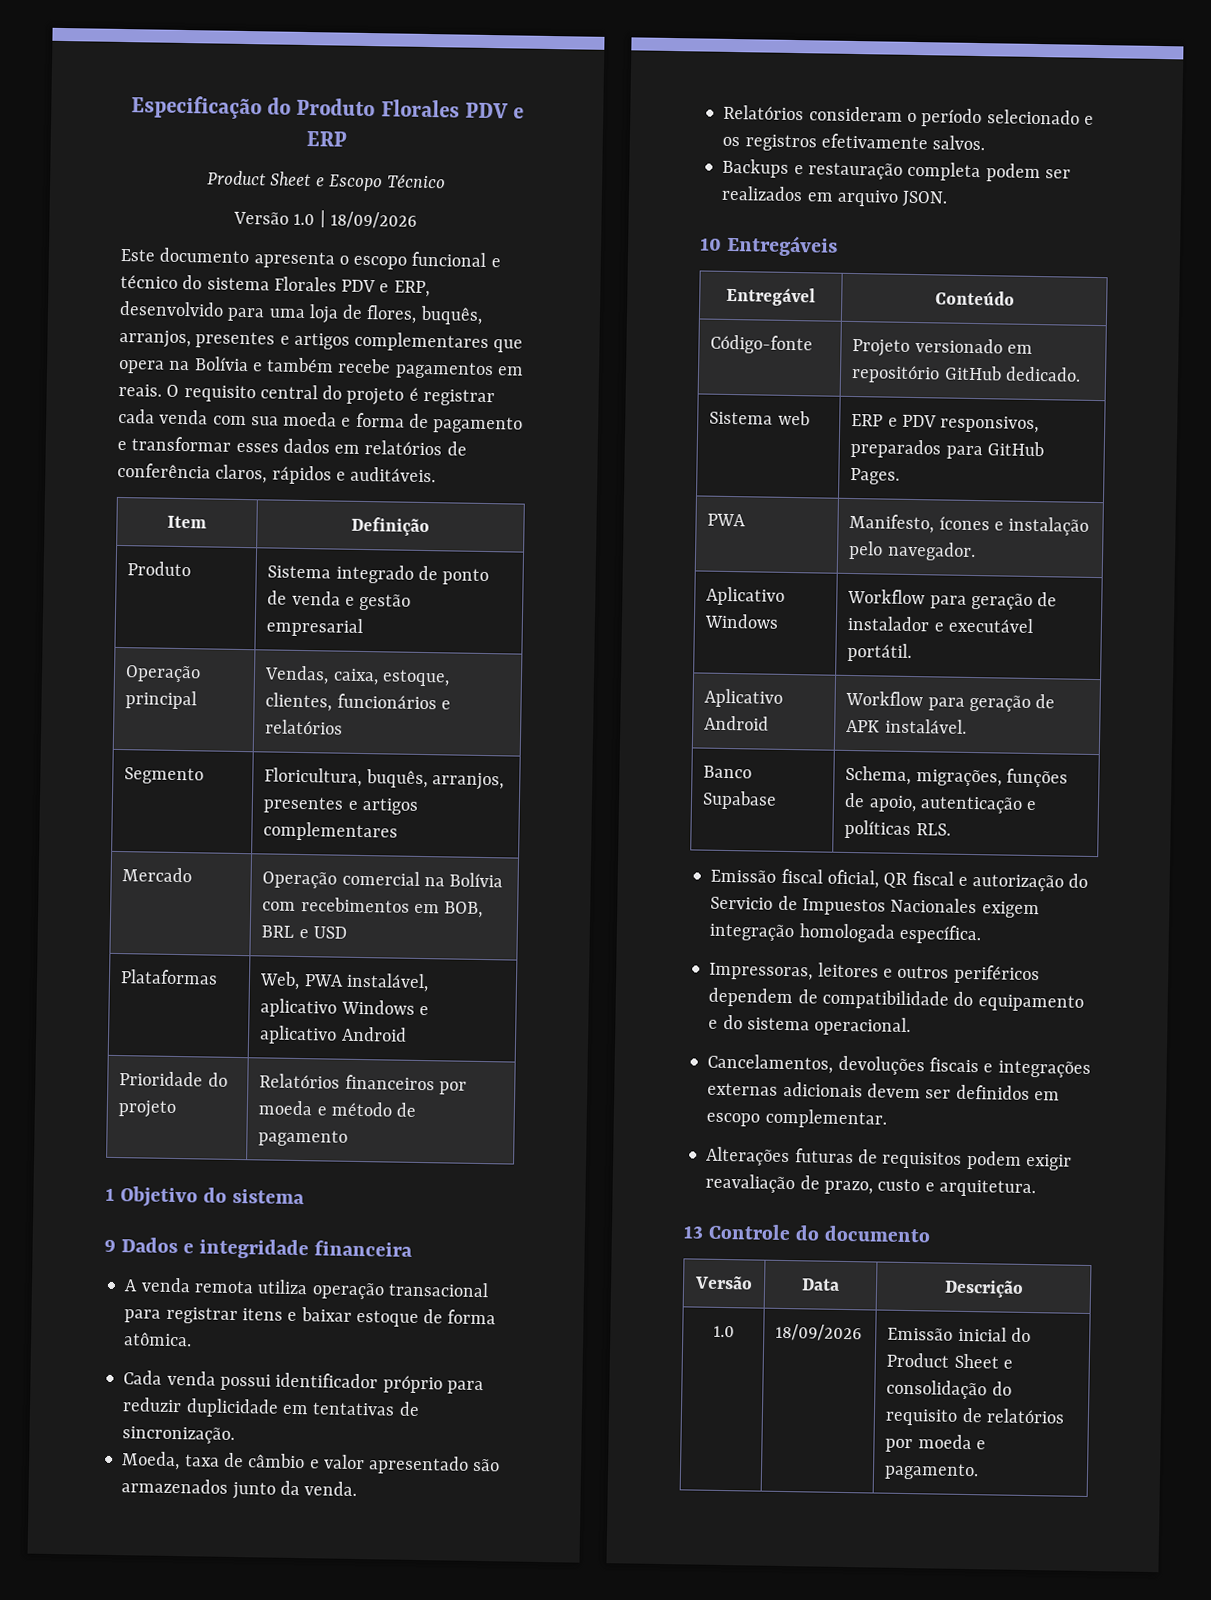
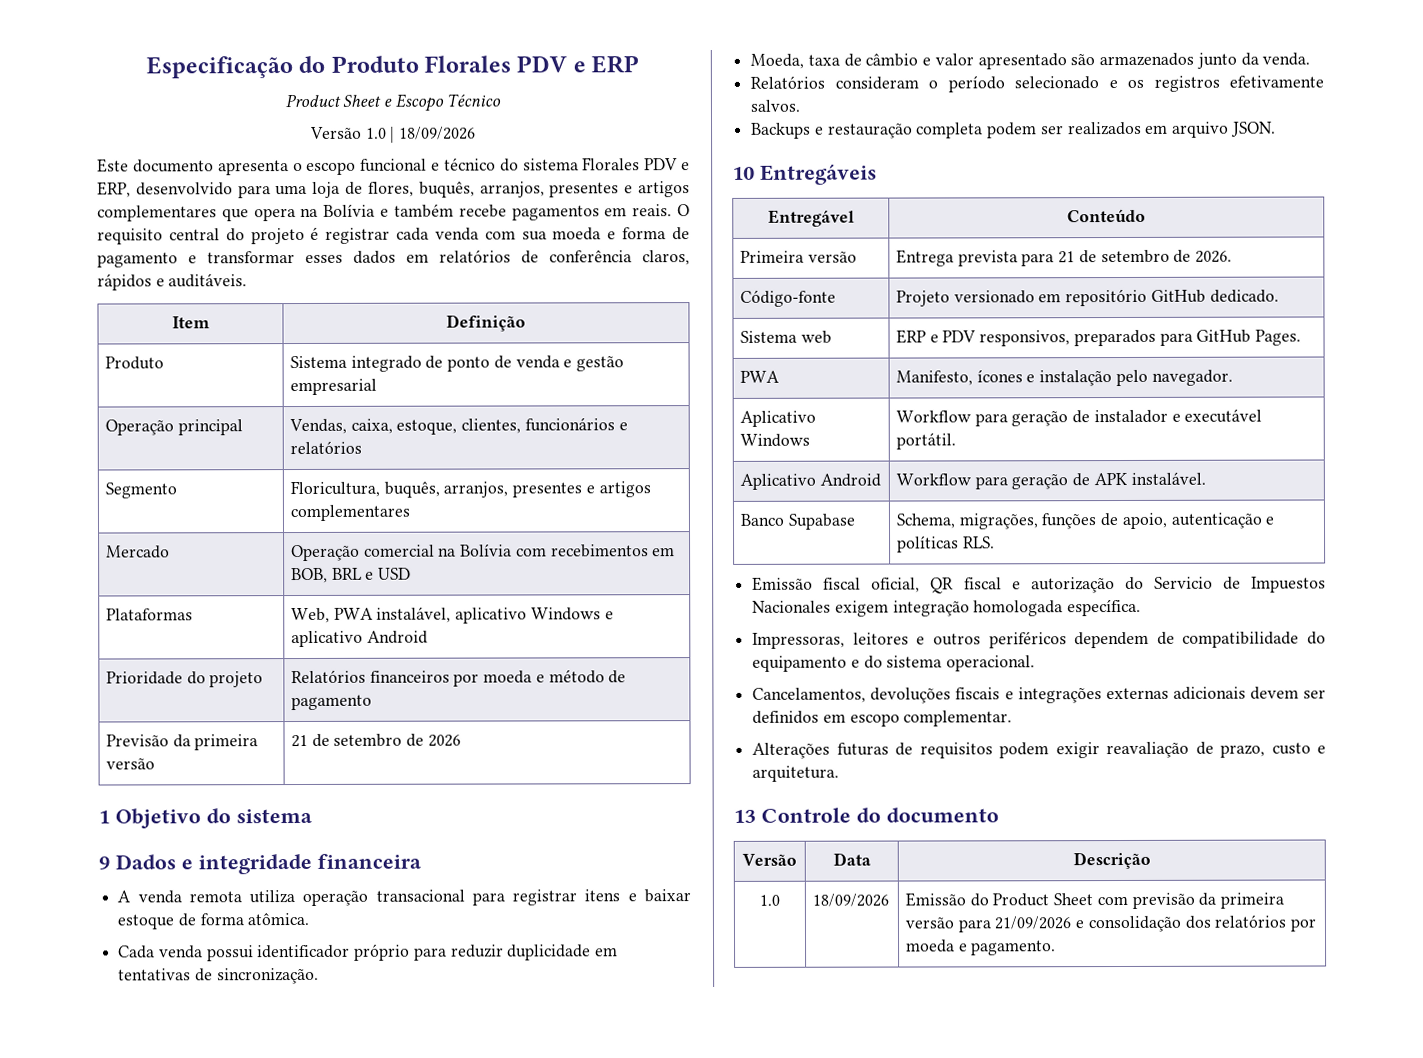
+ Previsão da primeira versão | 21 de setembro de 2026
+ Primeira versão | Entrega prevista para 21 de setembro de 2026.
- 1.0 | 18/09/2026 | Emissão inicial do Product Sheet e consolidação do requisito de relatórios por moeda e pagamento.
+ 1.0 | 18/09/2026 | Emissão do Product Sheet com previsão da primeira versão para 21/09/2026 e consolidação dos relatórios por moeda e pagamento.

